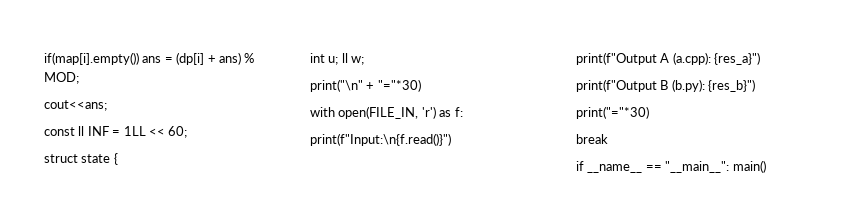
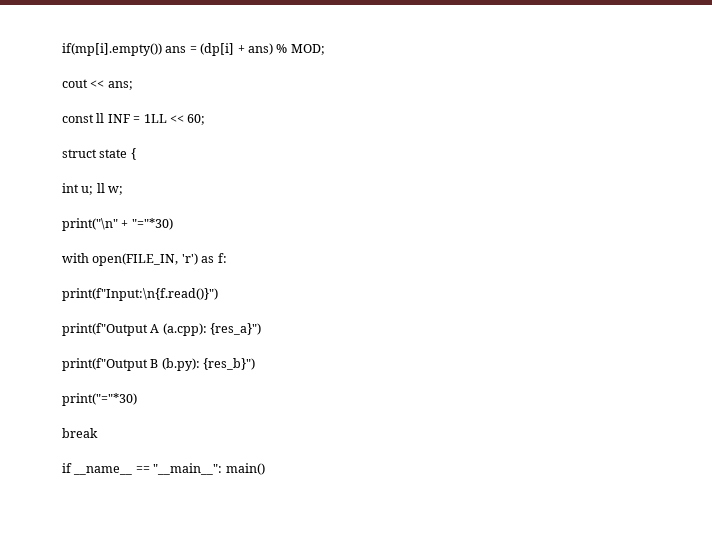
- if(map[i].empty()) ans = (dp[i] + ans) % MOD;
+ if(mp[i].empty()) ans = (dp[i] + ans) % MOD;
- cout<<ans;
+ cout << ans;

